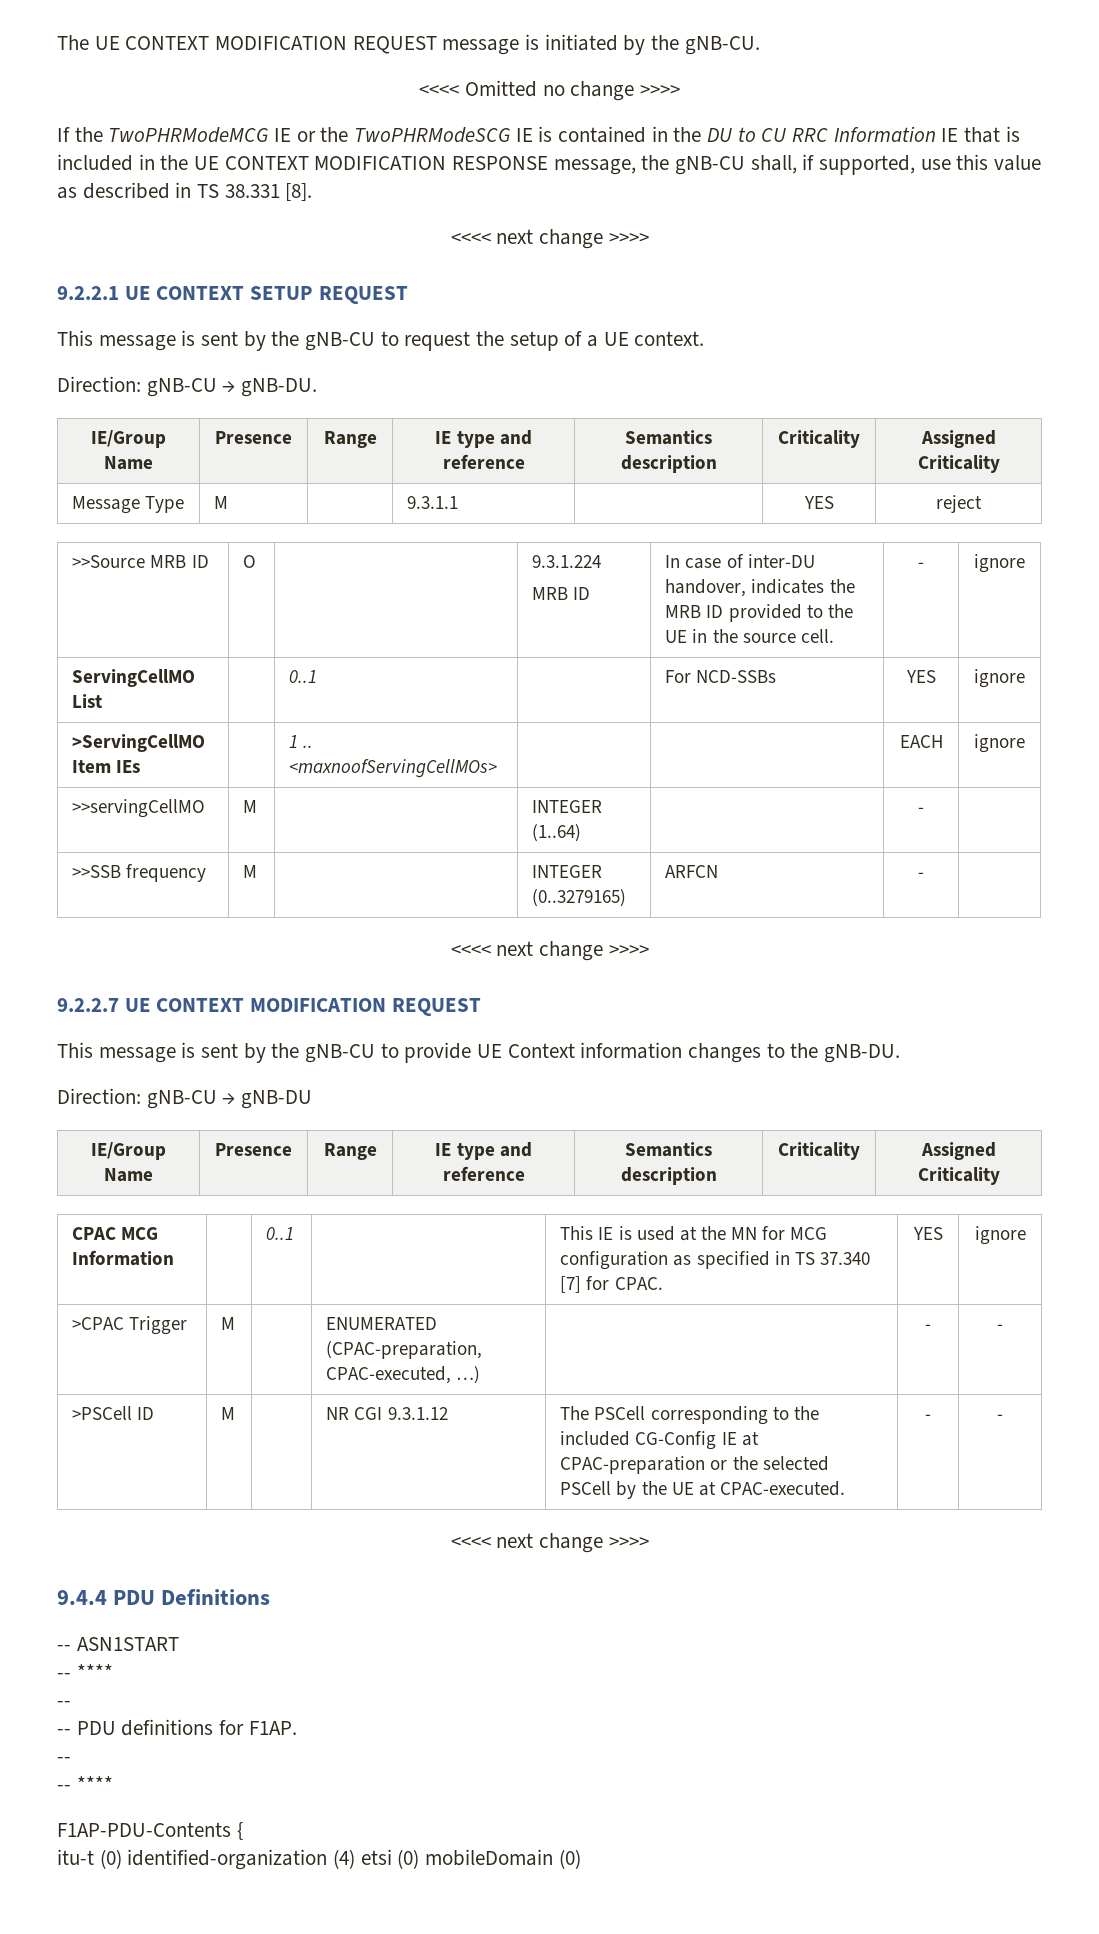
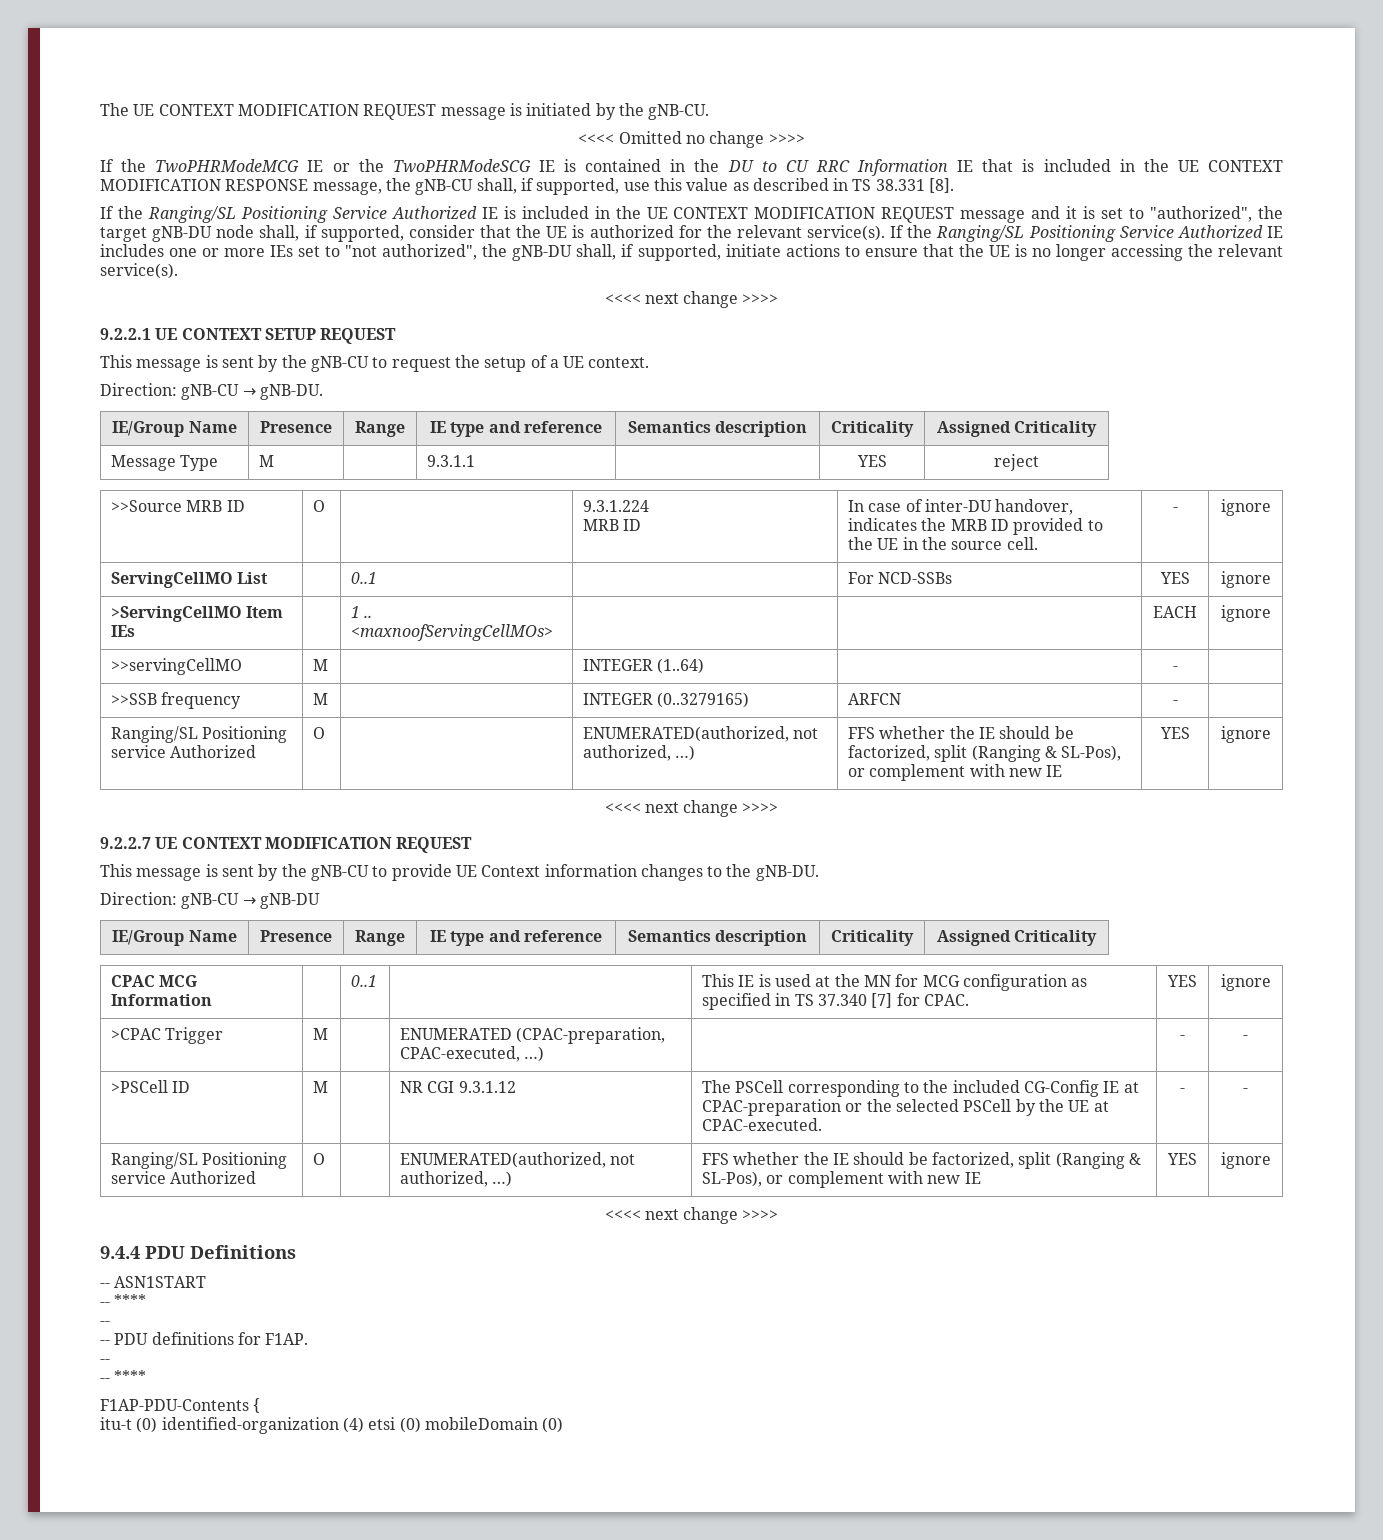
+ If the Ranging/SL Positioning Service Authorized IE is included in the UE CONTEXT MODIFICATION REQUEST message and it is set to "authorized", the target gNB-DU node shall, if supported, consider that the UE is authorized for the relevant service(s). If the Ranging/SL Positioning Service Authorized IE includes one or more IEs set to "not authorized", the gNB-DU shall, if supported, initiate actions to ensure that the UE is no longer accessing the relevant service(s).
  >>SSB frequency | M | | INTEGER (0..3279165) | ARFCN | - |
+ Ranging/SL Positioning service Authorized | O | | ENUMERATED(authorized, not authorized, …) | FFS whether the IE should be factorized, split (Ranging & SL-Pos), or complement with new IE | YES | ignore
  >PSCell ID | M | | NR CGI 9.3.1.12 | The PSCell corresponding to the included CG-Config IE at CPAC-preparation or the selected PSCell by the UE at CPAC-executed. | - | -
+ Ranging/SL Positioning service Authorized | O | | ENUMERATED(authorized, not authorized, …) | FFS whether the IE should be factorized, split (Ranging & SL-Pos), or complement with new IE | YES | ignore

